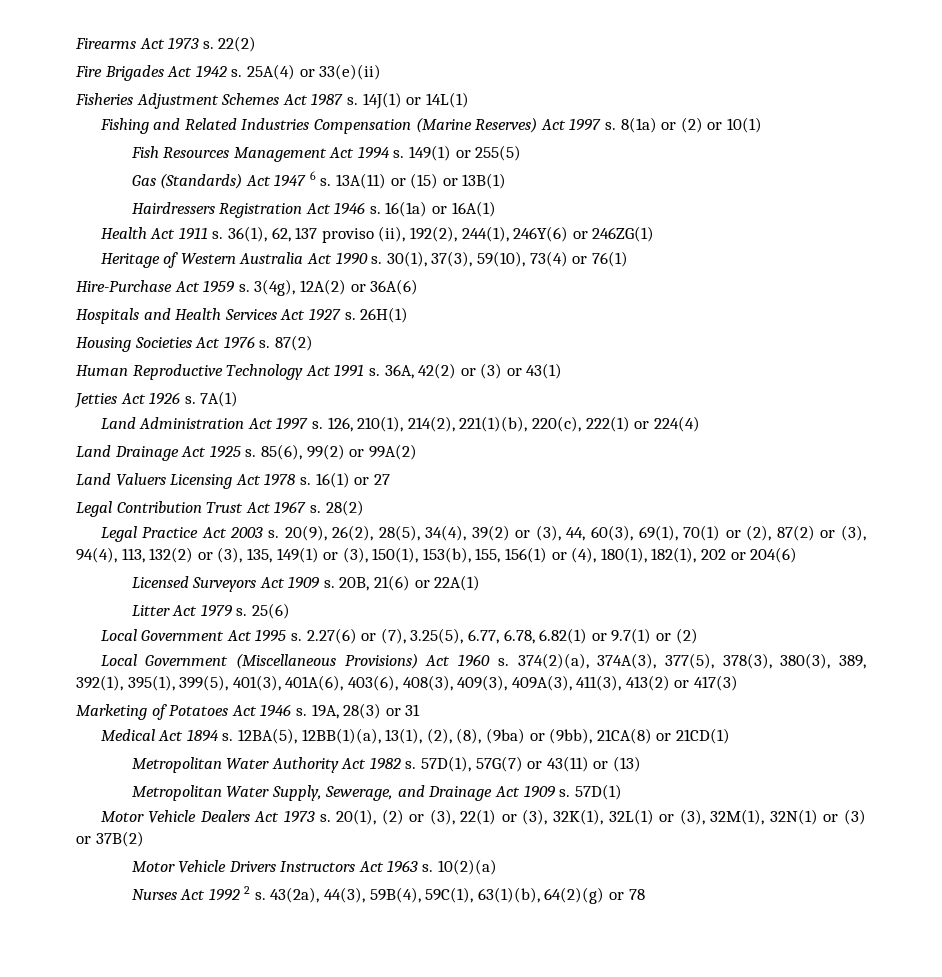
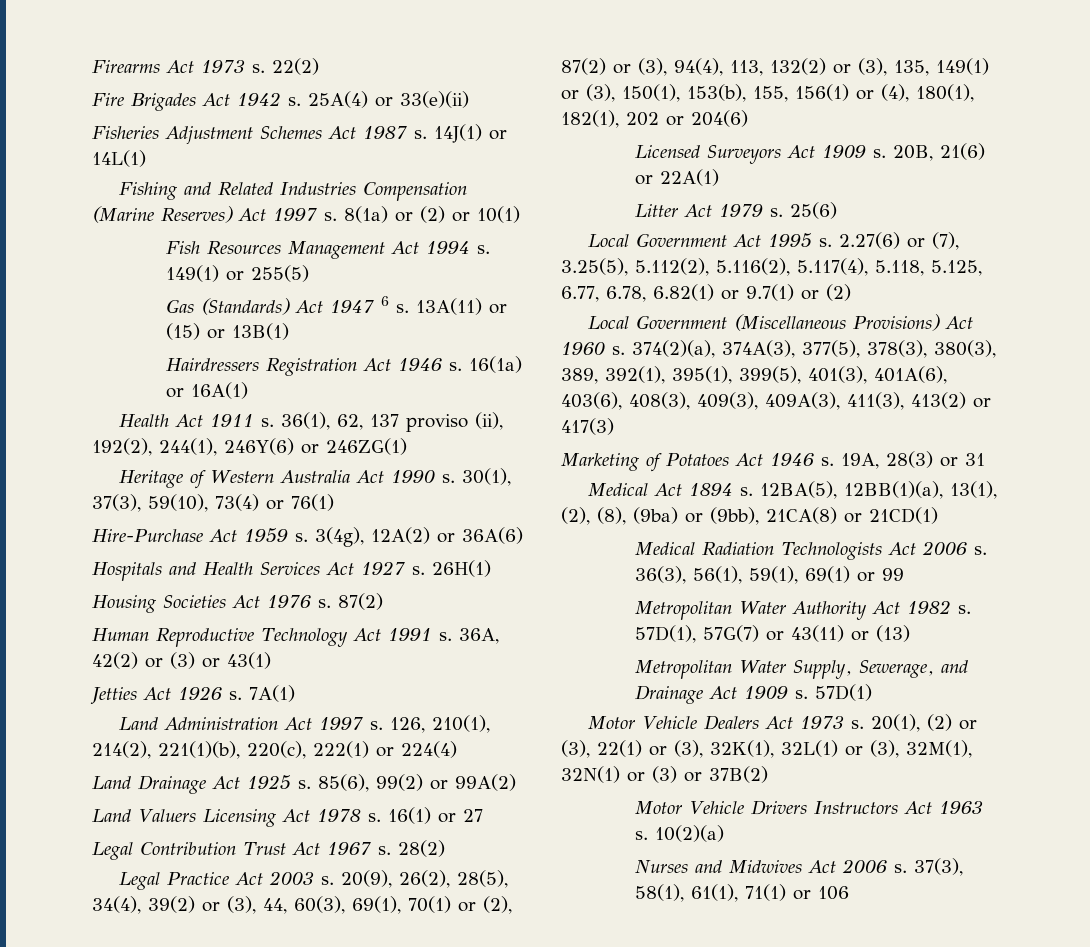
- 2.27(6) or (7), 3.25(5), 6.77, 6.78, 6.82(1) or 9.7(1) or (2)
+ 2.27(6) or (7), 3.25(5), 5.112(2), 5.116(2), 5.117(4), 5.118, 5.125, 6.77, 6.78, 6.82(1) or 9.7(1) or (2)
+ Medical Radiation Technologists Act 2006 s. 36(3), 56(1), 59(1), 69(1) or 99
- Nurses Act 1992 2 s. 43(2a), 44(3), 59B(4), 59C(1), 63(1)(b), 64(2)(g) or 78
+ Nurses and Midwives Act 2006 s. 37(3), 58(1), 61(1), 71(1) or 106

